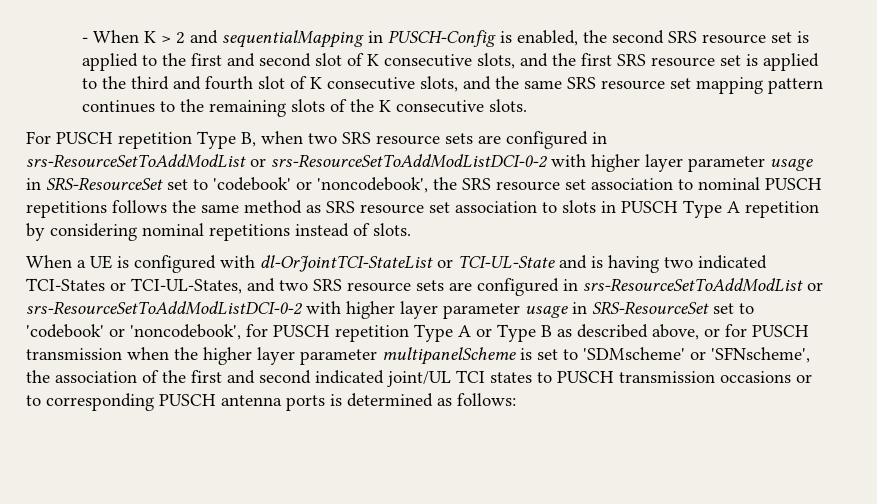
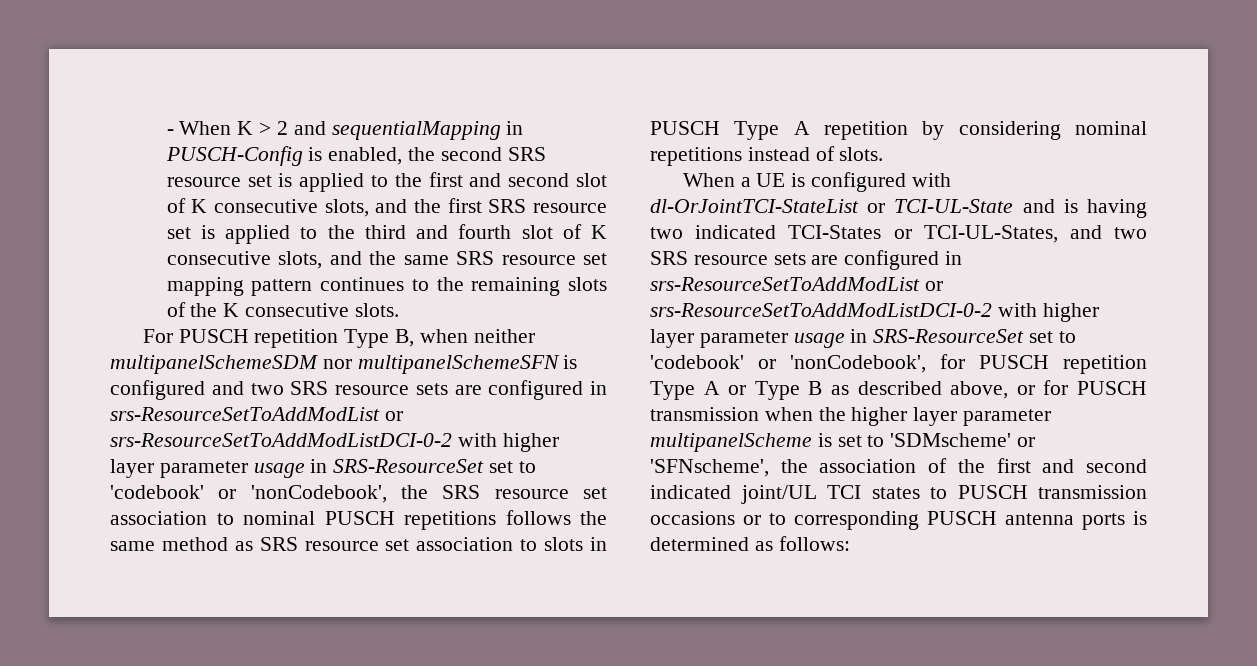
- For PUSCH repetition Type B, when two SRS resource sets are configured in srs-ResourceSetToAddModList or srs-ResourceSetToAddModListDCI-0-2 with higher layer parameter usage in SRS-ResourceSet set to 'codebook' or 'noncodebook', the SRS resource set association to nominal PUSCH repetitions follows the same method as SRS resource set association to slots in PUSCH Type A repetition by considering nominal repetitions instead of slots.
+ For PUSCH repetition Type B, when neither multipanelSchemeSDM nor multipanelSchemeSFN is configured and two SRS resource sets are configured in srs-ResourceSetToAddModList or srs-ResourceSetToAddModListDCI-0-2 with higher layer parameter usage in SRS-ResourceSet set to 'codebook' or 'nonCodebook', the SRS resource set association to nominal PUSCH repetitions follows the same method as SRS resource set association to slots in PUSCH Type A repetition by considering nominal repetitions instead of slots.
- When a UE is configured with dl-OrJointTCI-StateList or TCI-UL-State and is having two indicated TCI-States or TCI-UL-States, and two SRS resource sets are configured in srs-ResourceSetToAddModList or srs-ResourceSetToAddModListDCI-0-2 with higher layer parameter usage in SRS-ResourceSet set to 'codebook' or 'noncodebook', for PUSCH repetition Type A or Type B as described above, or for PUSCH transmission when the higher layer parameter multipanelScheme is set to 'SDMscheme' or 'SFNscheme', the association of the first and second indicated joint/UL TCI states to PUSCH transmission occasions or to corresponding PUSCH antenna ports is determined as follows:
+ When a UE is configured with dl-OrJointTCI-StateList or TCI-UL-State and is having two indicated TCI-States or TCI-UL-States, and two SRS resource sets are configured in srs-ResourceSetToAddModList or srs-ResourceSetToAddModListDCI-0-2 with higher layer parameter usage in SRS-ResourceSet set to 'codebook' or 'nonCodebook', for PUSCH repetition Type A or Type B as described above, or for PUSCH transmission when the higher layer parameter multipanelScheme is set to 'SDMscheme' or 'SFNscheme', the association of the first and second indicated joint/UL TCI states to PUSCH transmission occasions or to corresponding PUSCH antenna ports is determined as follows:

